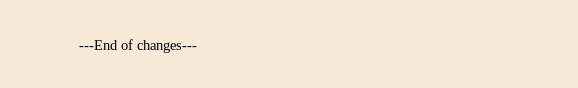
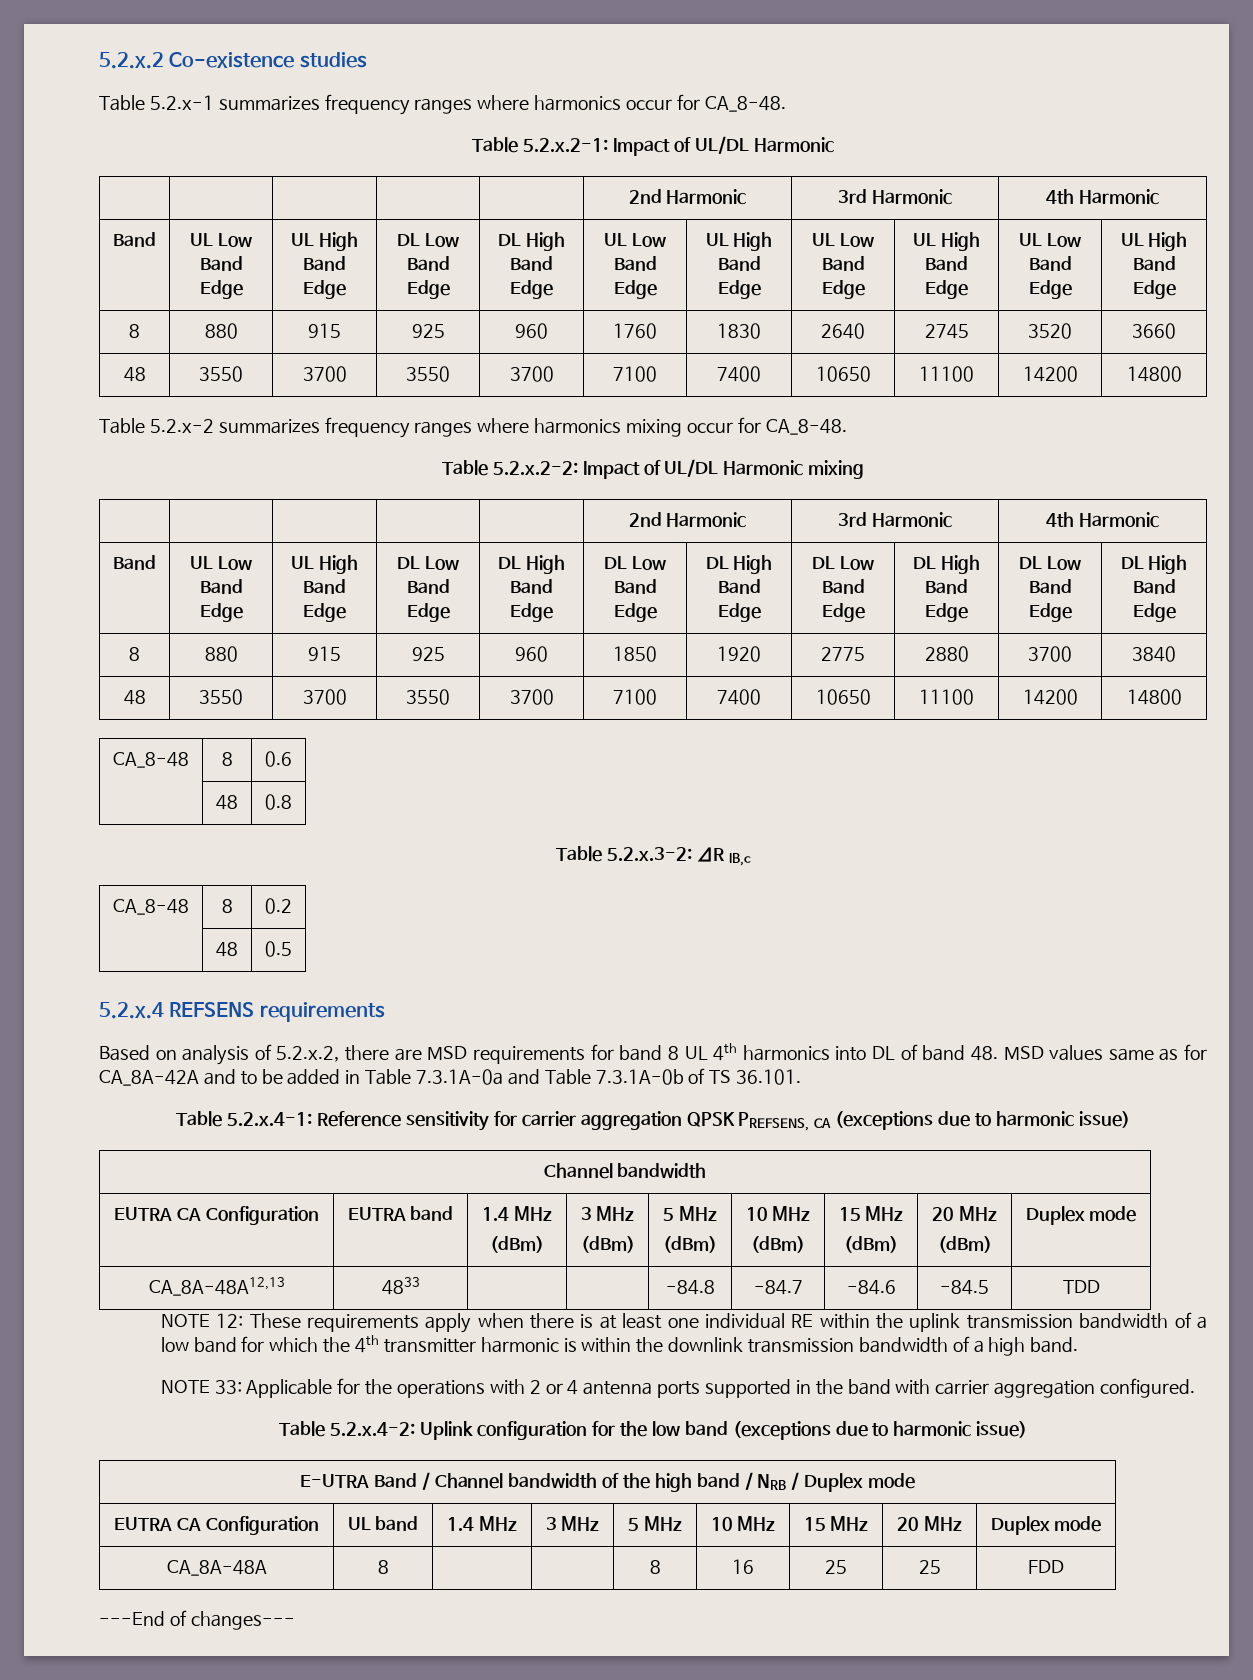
+ 5.2.x.2 Co-existence studies
+ Table 5.2.x-1 summarizes frequency ranges where harmonics occur for CA_8-48.
+ Table 5.2.x.2-1: Impact of UL/DL Harmonic
+ | | | | | 2nd Harmonic | 3rd Harmonic | 4th Harmonic
+ Band | UL Low Band Edge | UL High Band Edge | DL Low Band Edge | DL High Band Edge | UL Low Band Edge | UL High Band Edge | UL Low Band Edge | UL High Band Edge | UL Low Band Edge | UL High Band Edge
+ 8 | 880 | 915 | 925 | 960 | 1760 | 1830 | 2640 | 2745 | 3520 | 3660
+ 48 | 3550 | 3700 | 3550 | 3700 | 7100 | 7400 | 10650 | 11100 | 14200 | 14800
+ Table 5.2.x-2 summarizes frequency ranges where harmonics mixing occur for CA_8-48.
+ Table 5.2.x.2-2: Impact of UL/DL Harmonic mixing
+ | | | | | 2nd Harmonic | 3rd Harmonic | 4th Harmonic
+ Band | UL Low Band Edge | UL High Band Edge | DL Low Band Edge | DL High Band Edge | DL Low Band Edge | DL High Band Edge | DL Low Band Edge | DL High Band Edge | DL Low Band Edge | DL High Band Edge
+ 8 | 880 | 915 | 925 | 960 | 1850 | 1920 | 2775 | 2880 | 3700 | 3840
+ 48 | 3550 | 3700 | 3550 | 3700 | 7100 | 7400 | 10650 | 11100 | 14200 | 14800
+ CA_8-48 | 8 | 0.6
+ | 48 | 0.8
+ Table 5.2.x.3-2: ΔR IB,c
+ CA_8-48 | 8 | 0.2
+ | 48 | 0.5
+ 5.2.x.4 REFSENS requirements
+ Based on analysis of 5.2.x.2, there are MSD requirements for band 8 UL 4th harmonics into DL of band 48. MSD values same as for CA_8A-42A and to be added in Table 7.3.1A-0a and Table 7.3.1A-0b of TS 36.101.
+ Table 5.2.x.4-1: Reference sensitivity for carrier aggregation QPSK PREFSENS, CA (exceptions due to harmonic issue)
+ Channel bandwidth
+ EUTRA CA Configuration | EUTRA band | 1.4 MHz
+ (dBm) | 3 MHz
+ (dBm) | 5 MHz
+ (dBm) | 10 MHz
+ (dBm) | 15 MHz
+ (dBm) | 20 MHz
+ (dBm) | Duplex mode
+ CA_8A-48A12,13 | 4833 | | | -84.8 | -84.7 | -84.6 | -84.5 | TDD
+ NOTE 12: These requirements apply when there is at least one individual RE within the uplink transmission bandwidth of a low band for which the 4th transmitter harmonic is within the downlink transmission bandwidth of a high band.
+ NOTE 33: Applicable for the operations with 2 or 4 antenna ports supported in the band with carrier aggregation configured.
+ Table 5.2.x.4-2: Uplink configuration for the low band (exceptions due to harmonic issue)
+ E-UTRA Band / Channel bandwidth of the high band / NRB / Duplex mode
+ EUTRA CA Configuration | UL band | 1.4 MHz | 3 MHz | 5 MHz | 10 MHz | 15 MHz | 20 MHz | Duplex mode
+ CA_8A-48A | 8 | | | 8 | 16 | 25 | 25 | FDD

